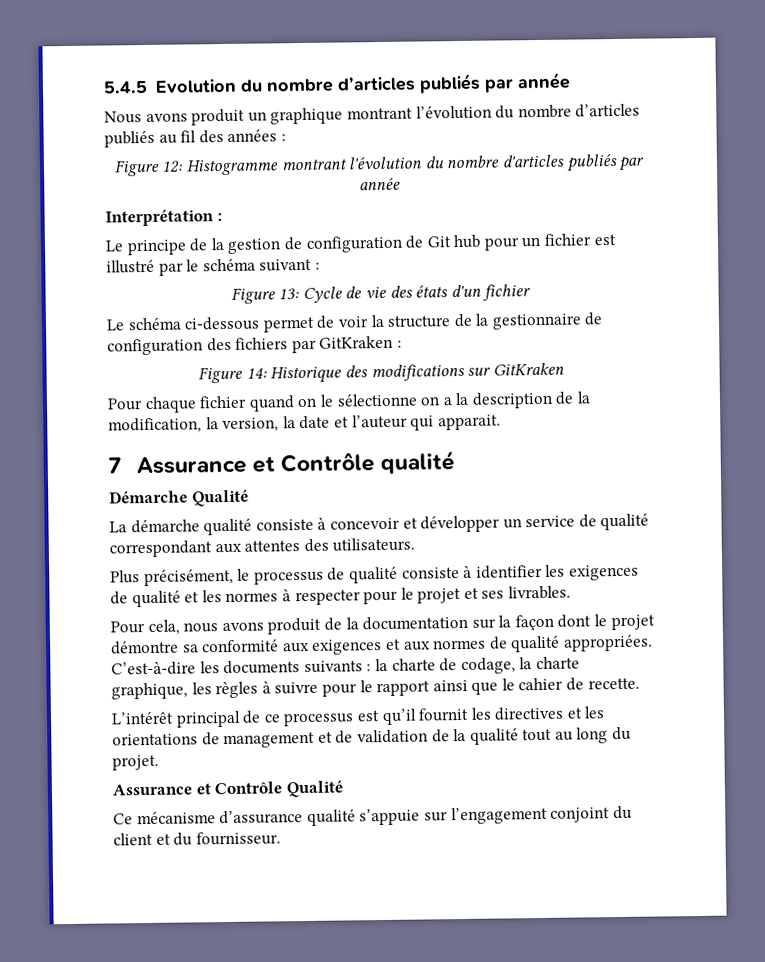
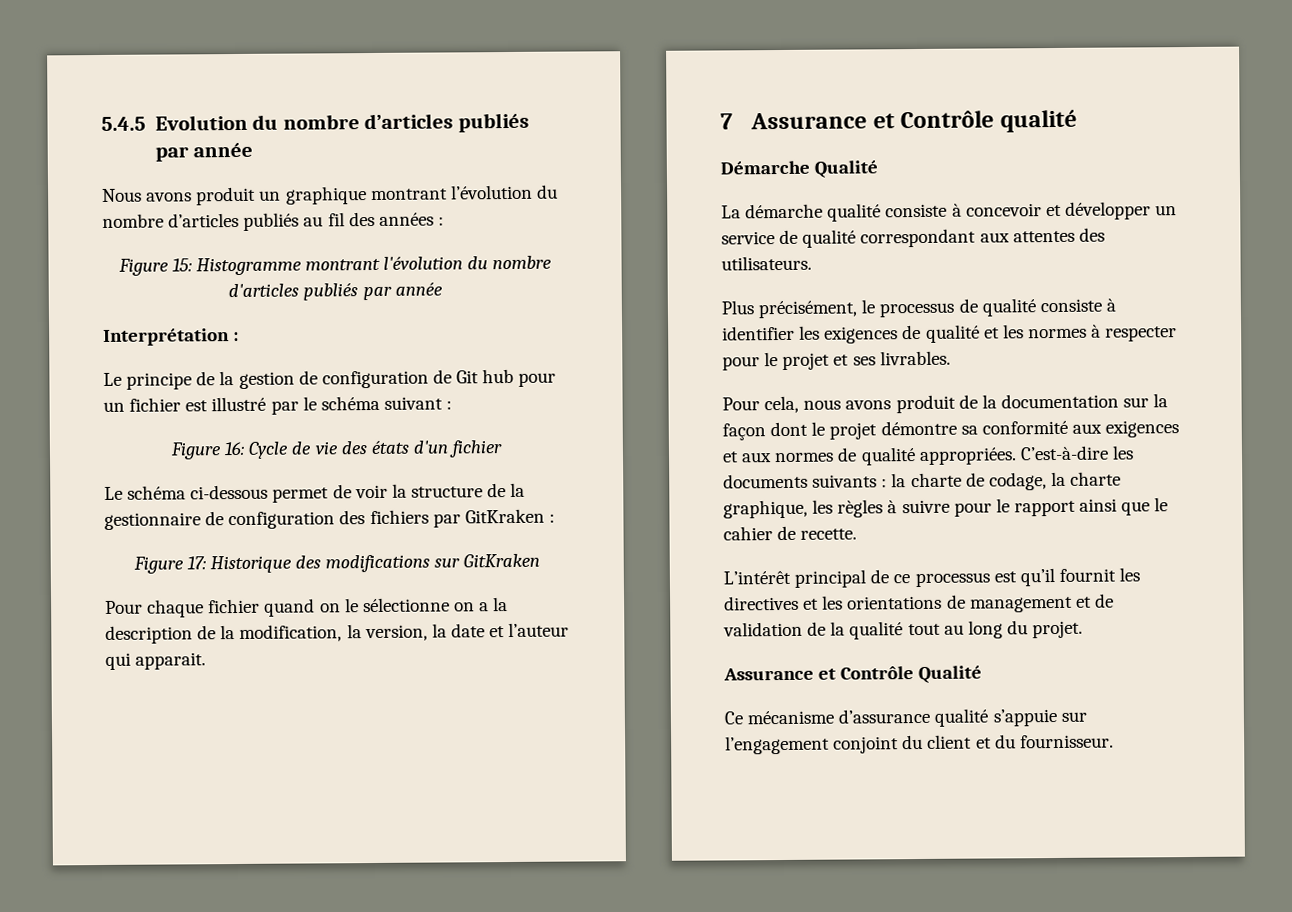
- Figure 12: Histogramme montrant l'évolution du nombre d'articles publiés par année
+ Figure 15: Histogramme montrant l'évolution du nombre d'articles publiés par année
- Figure 13: Cycle de vie des états d'un fichier
+ Figure 16: Cycle de vie des états d'un fichier
- Figure 14: Historique des modifications sur GitKraken
+ Figure 17: Historique des modifications sur GitKraken

